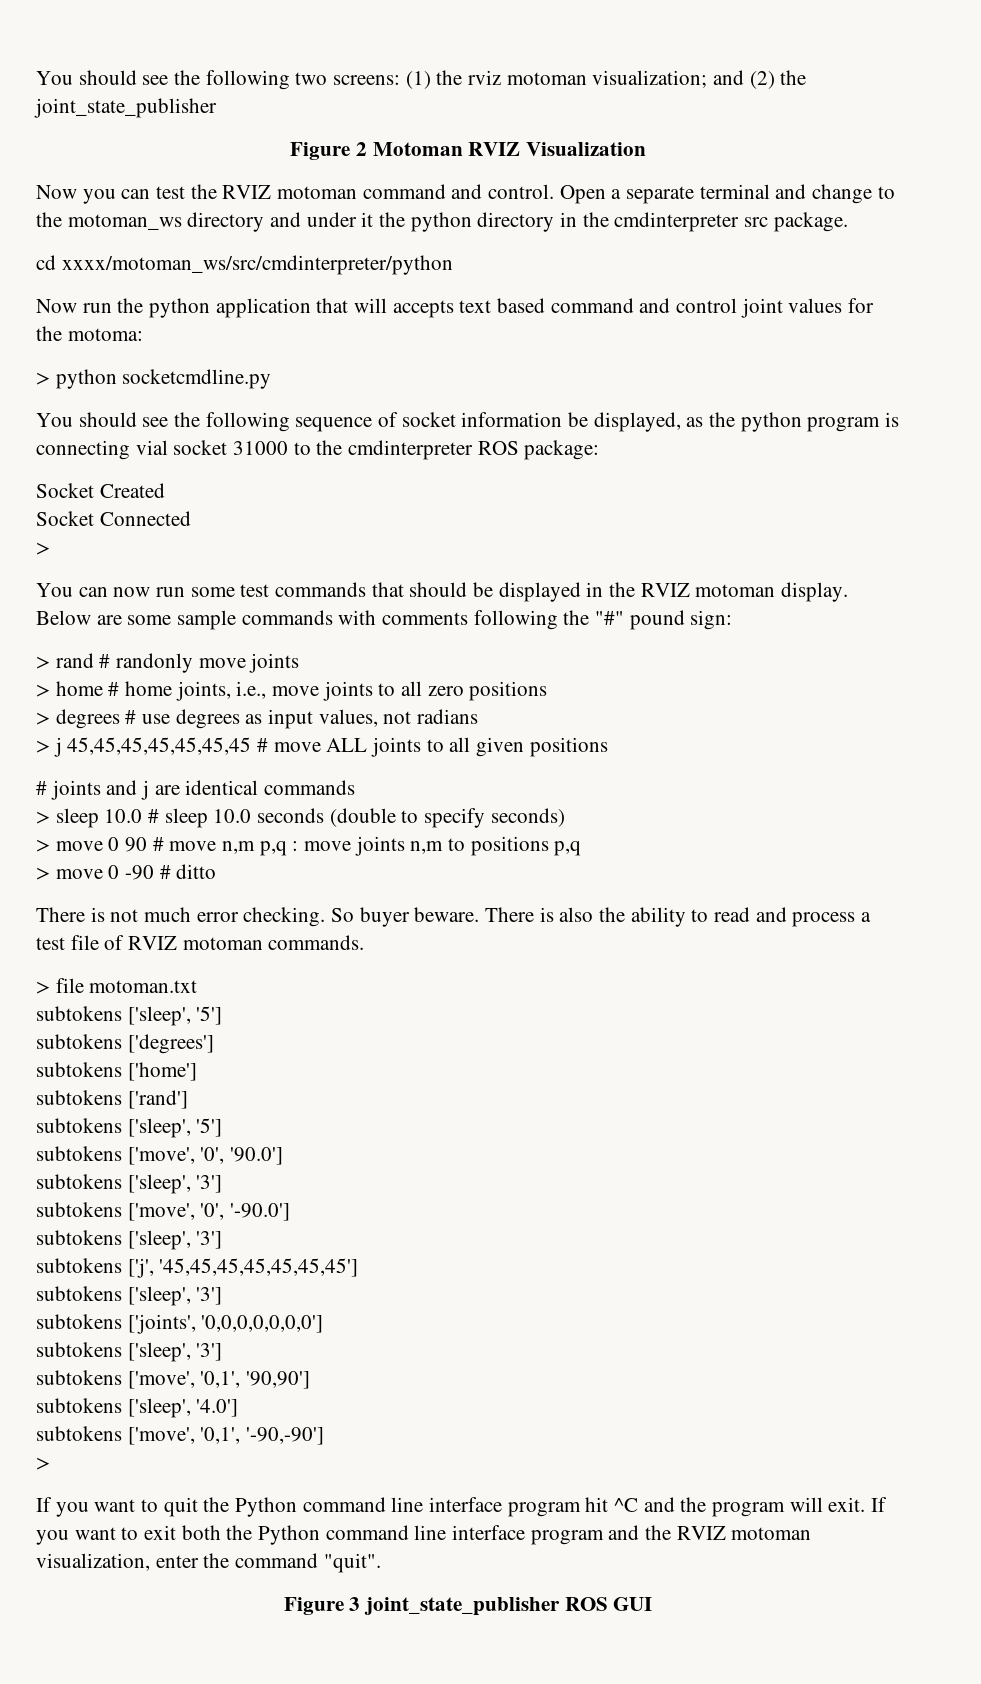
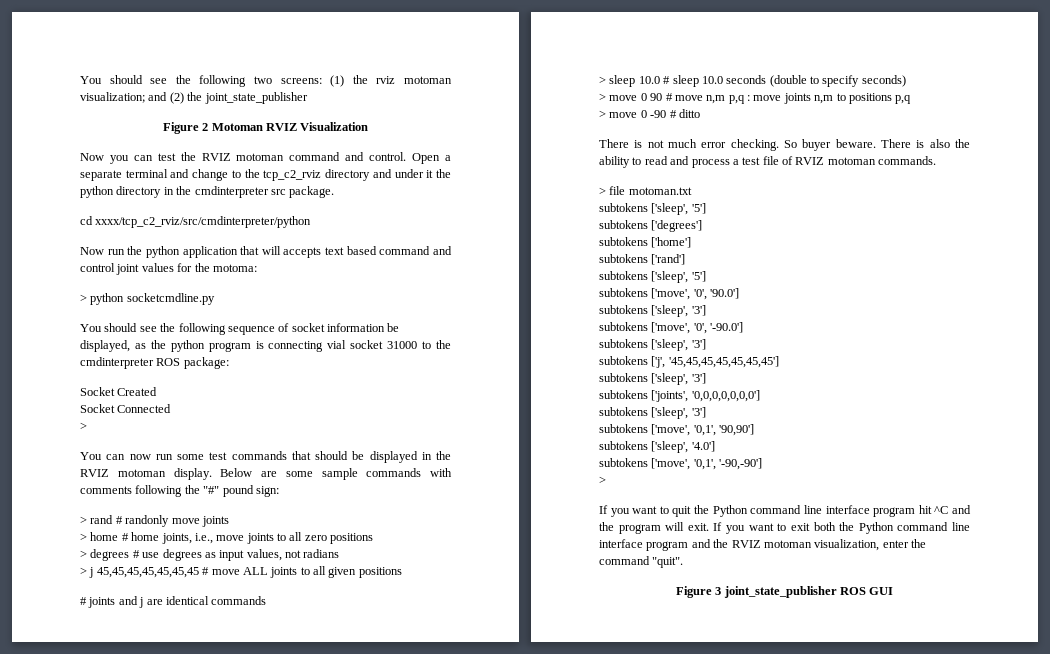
- Open a separate terminal and change to the motoman_ws directory and under it the python directory in the cmdinterpreter src package.
+ Open a separate terminal and change to the tcp_c2_rviz directory and under it the python directory in the cmdinterpreter src package.
- cd xxxx/motoman_ws/src/cmdinterpreter/python
+ cd xxxx/tcp_c2_rviz/src/cmdinterpreter/python

